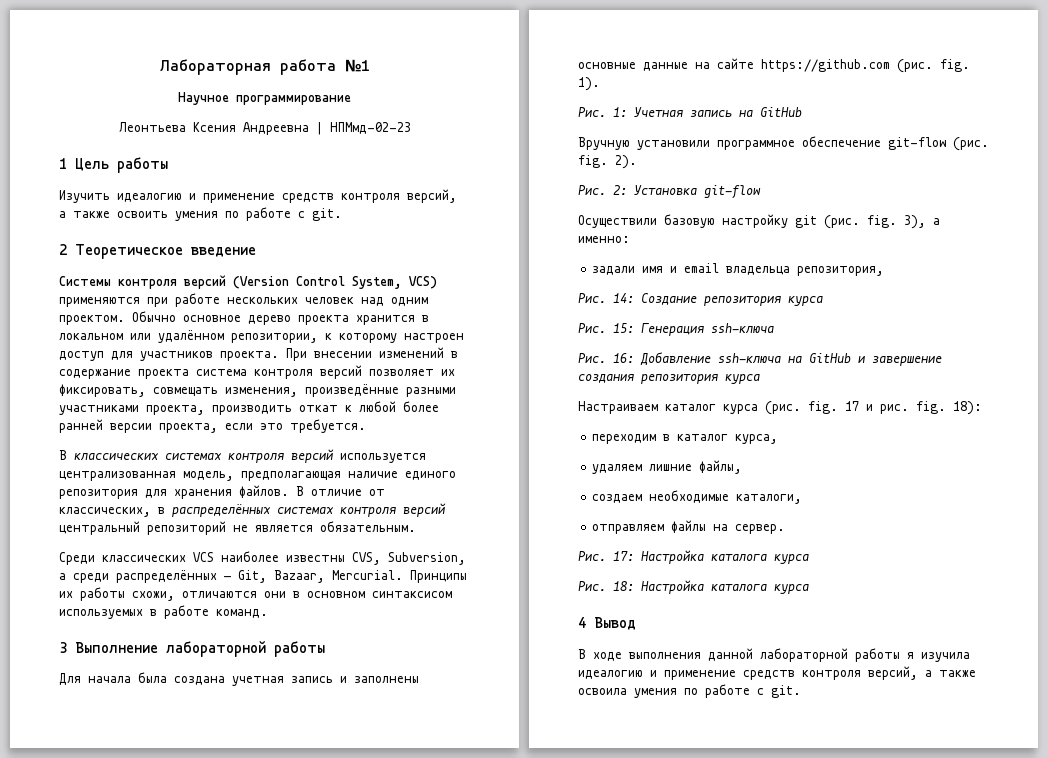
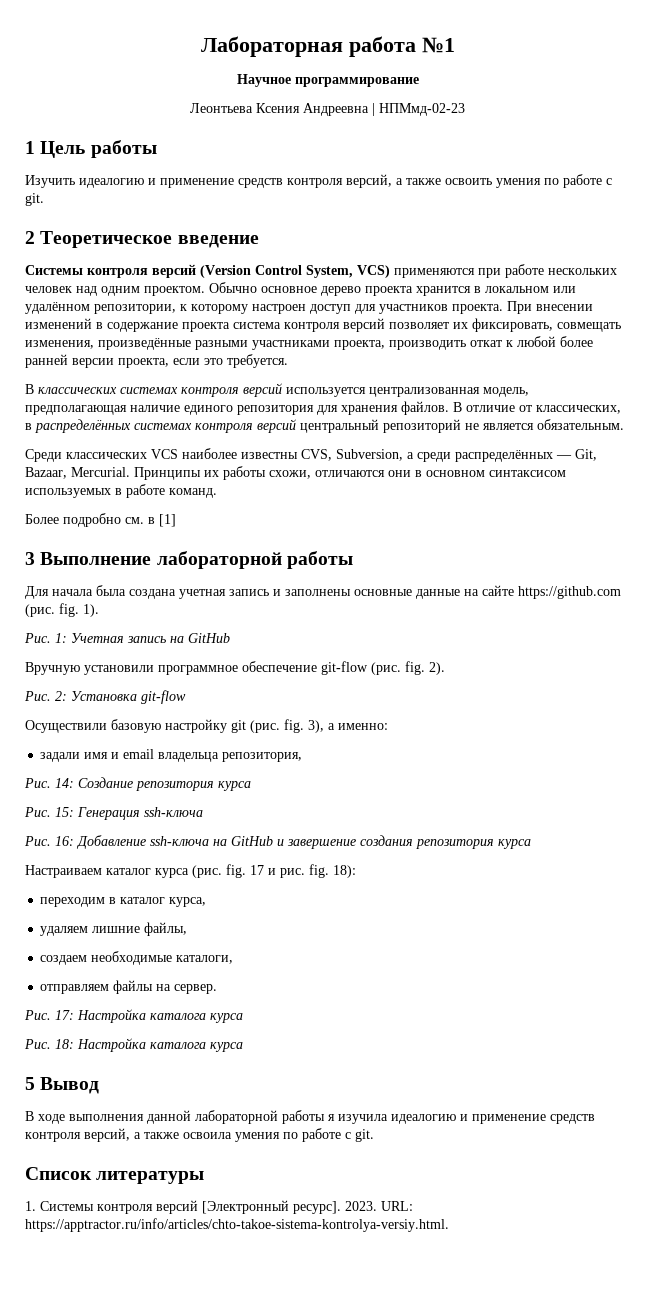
+ Более подробно см. в [1]
- 4 Вывод
+ 5 Вывод
+ Список литературы
+ 1. Cистемы контроля версий [Электронный ресурс]. 2023. URL: https://apptractor.ru/info/articles/chto-takoe-sistema-kontrolya-versiy.html.

